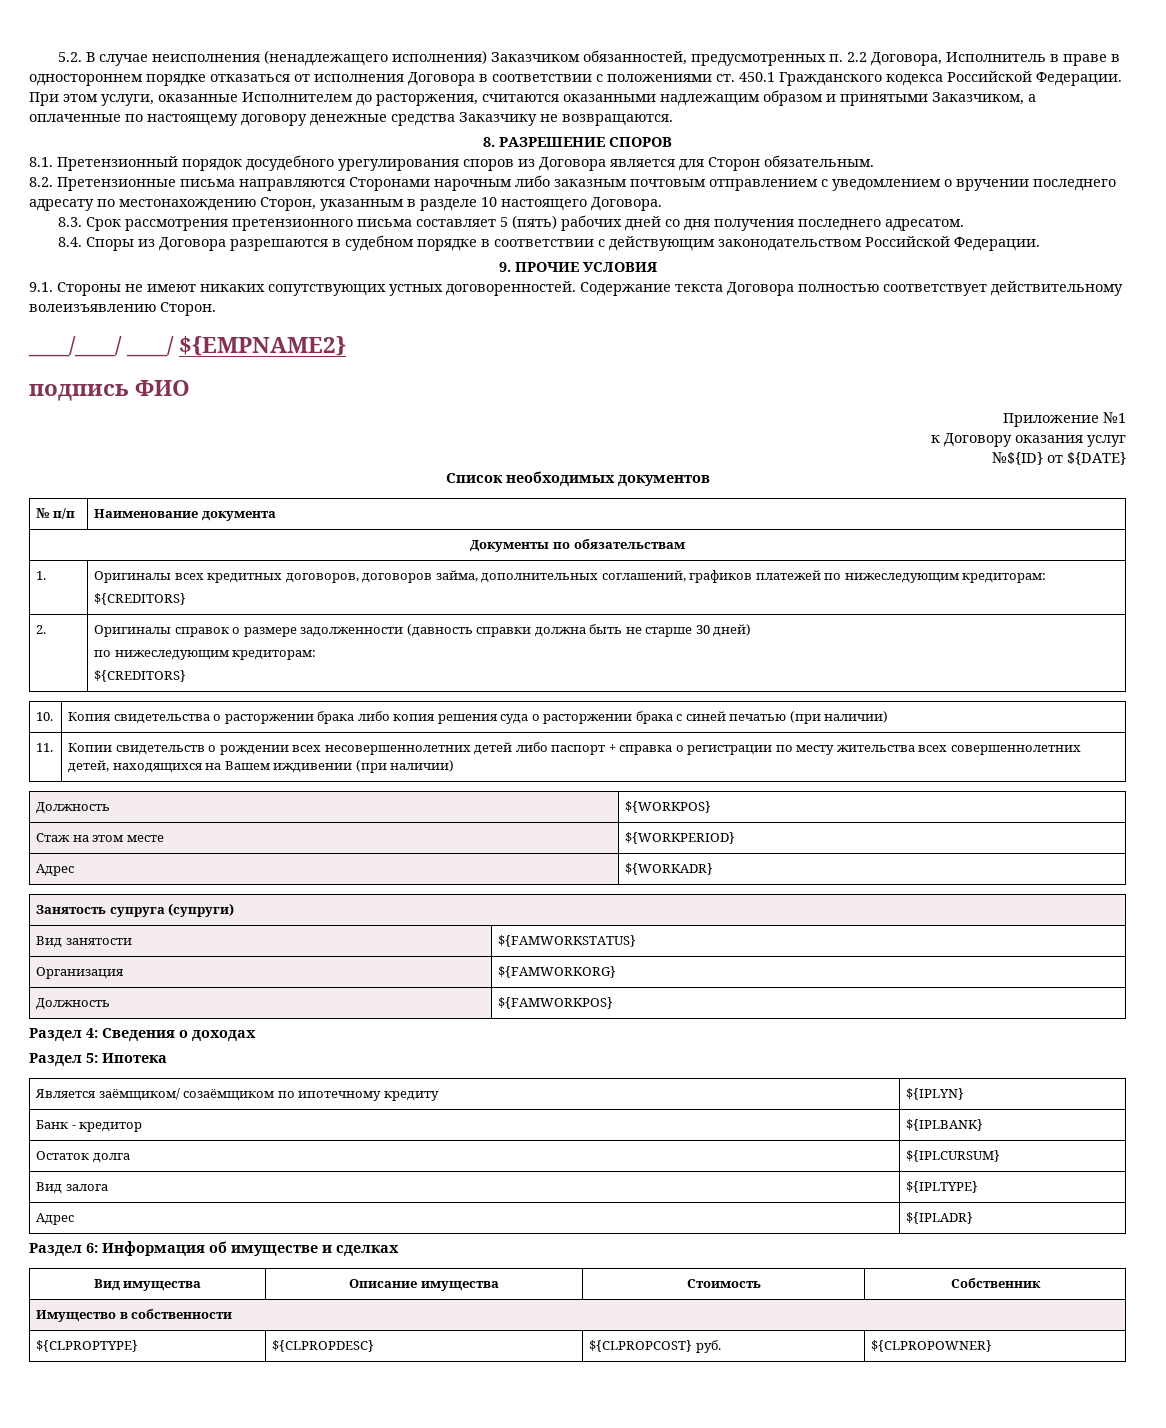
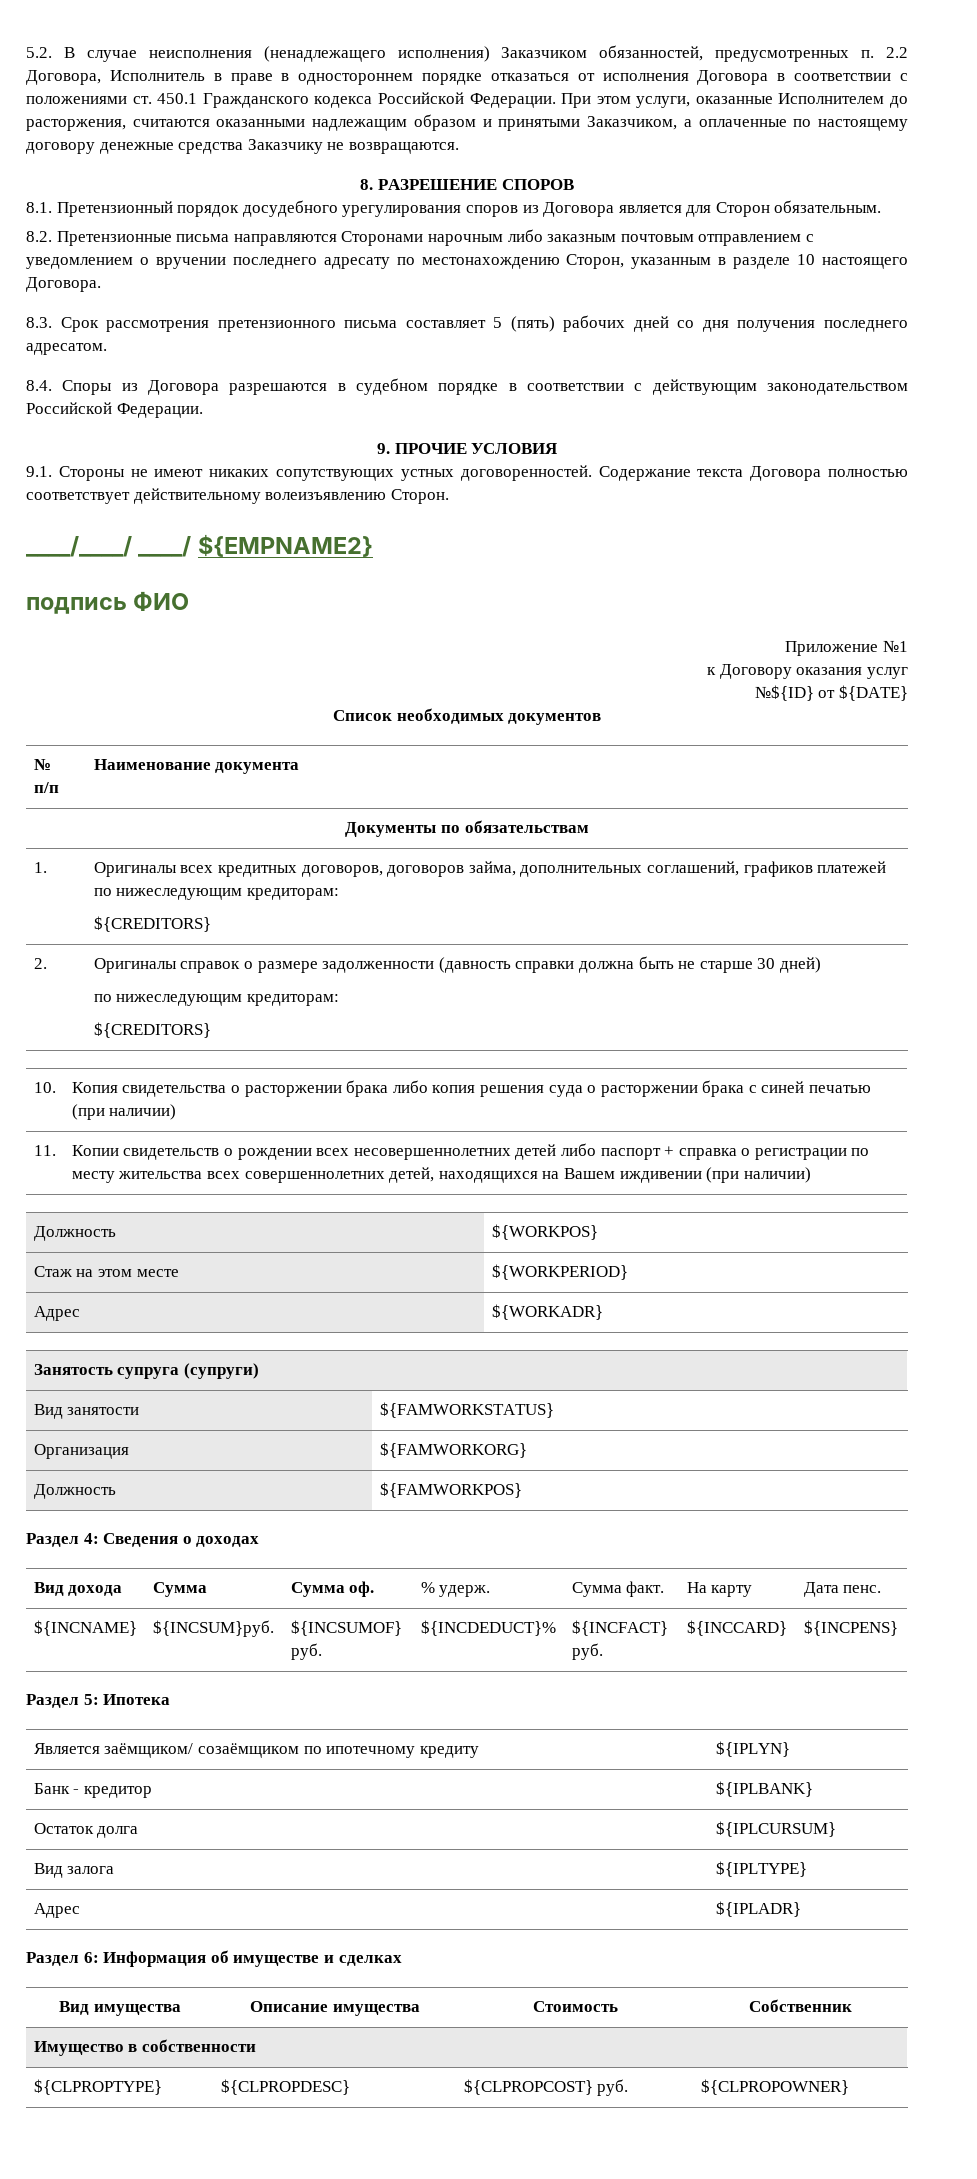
+ Вид дохода | Сумма | Сумма оф. | % удерж. | Сумма факт. | На карту | Дата пенс.
+ ${INCNAME} | ${INCSUM}руб. | ${INCSUMOF} руб. | ${INCDEDUCT}% | ${INCFACT} руб. | ${INCCARD} | ${INCPENS}

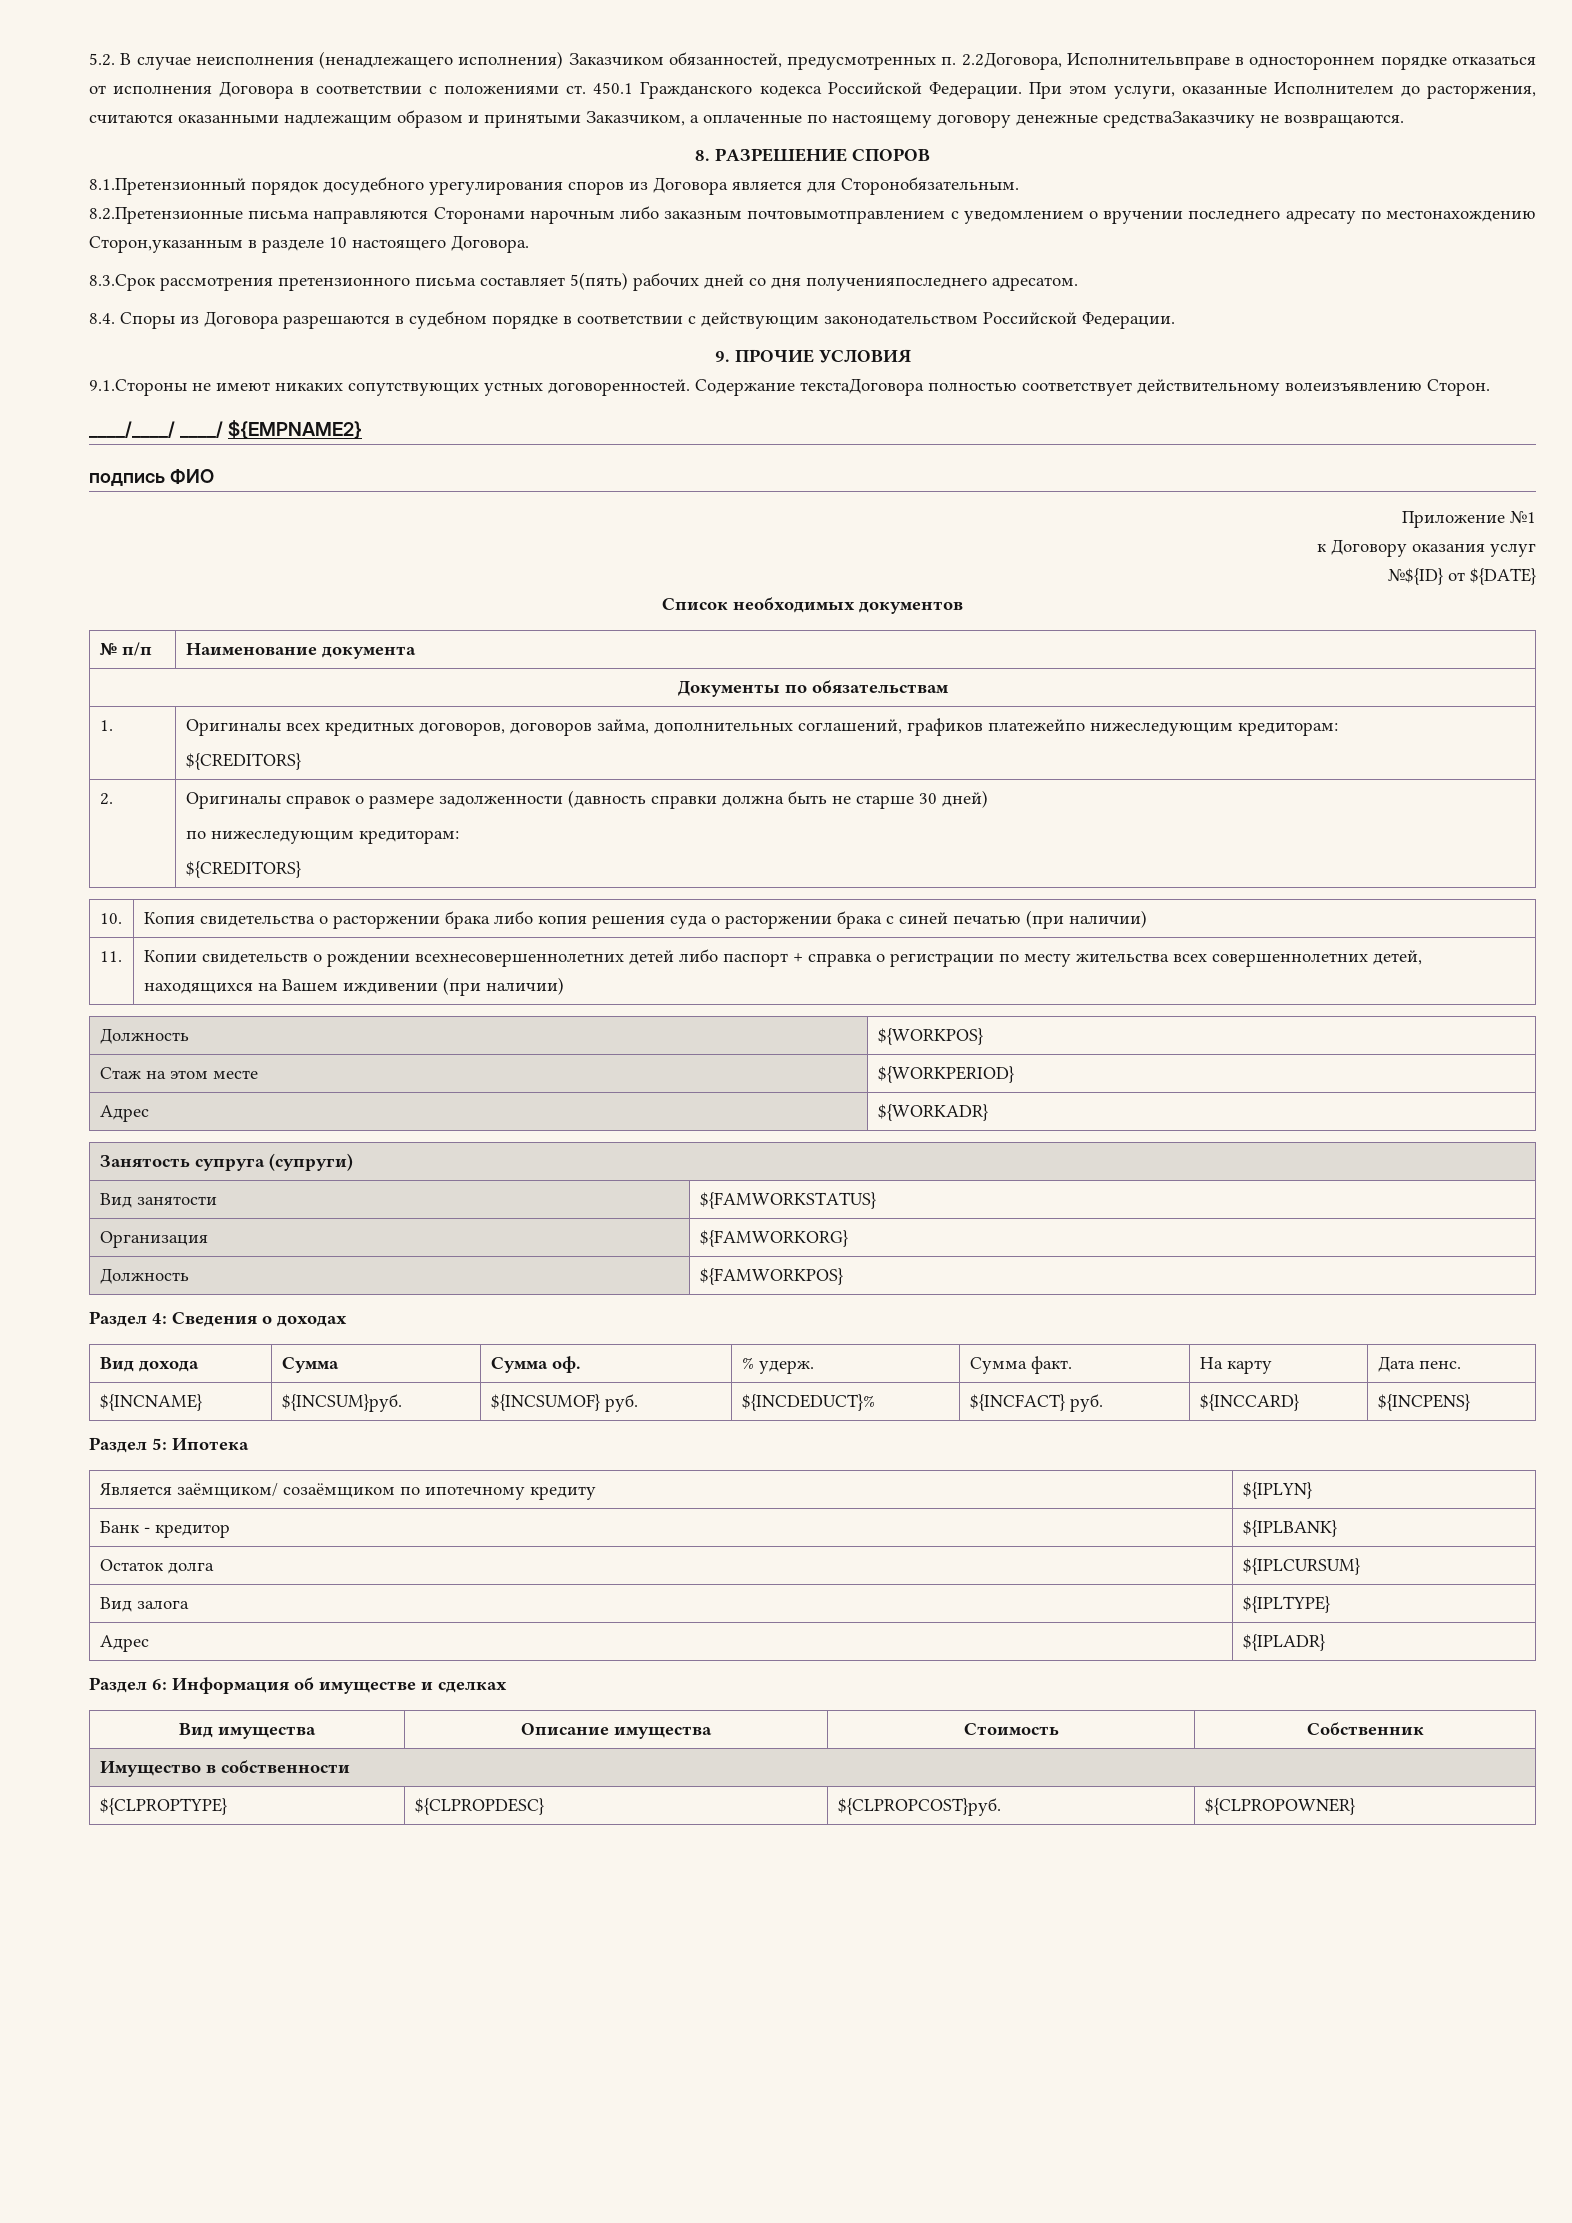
- 5.2. В случае неисполнения (ненадлежащего исполнения) Заказчиком обязанностей, предусмотренных п. 2.2 Договора, Исполнитель в праве в одностороннем порядке отказаться от исполнения Договора в соответствии с положениями ст. 450.1 Гражданского кодекса Российской Федерации.
+ 5.2. В случае неисполнения (ненадлежащего исполнения) Заказчиком обязанностей, предусмотренных п. 2.2Договора, Исполнительвправе в одностороннем порядке отказаться от исполнения Договора в соответствии с положениями ст. 450.1 Гражданского кодекса Российской Федерации.
- При этом услуги, оказанные Исполнителем до расторжения, считаются оказанными надлежащим образом и принятыми Заказчиком, а оплаченные по настоящему договору денежные средства Заказчику не возвращаются.
+ При этом услуги, оказанные Исполнителем до расторжения, считаются оказанными надлежащим образом и принятыми Заказчиком, а оплаченные по настоящему договору денежные средстваЗаказчику не возвращаются.
- 8.1. Претензионный порядок досудебного урегулирования споров из Договора является для Сторон обязательным.
- 8.2. Претензионные письма направляются Сторонами нарочным либо заказным почтовым отправлением с уведомлением о вручении последнего адресату по местонахождению Сторон, указанным в разделе 10 настоящего Договора.
+ 8.1.Претензионный порядок досудебного урегулирования споров из Договора является для Сторонобязательным.
+ 8.2.Претензионные письма направляются Сторонами нарочным либо заказным почтовымотправлением с уведомлением о вручении последнего адресату по местонахождению Сторон,указанным в разделе 10 настоящего Договора.
- 8.3. Срок рассмотрения претензионного письма составляет 5 (пять) рабочих дней со дня получения последнего адресатом.
+ 8.3.Срок рассмотрения претензионного письма составляет 5(пять) рабочих дней со дня полученияпоследнего адресатом.
- 9.1. Стороны не имеют никаких сопутствующих устных договоренностей.
+ 9.1.Стороны не имеют никаких сопутствующих устных договоренностей.
- Содержание текста Договора полностью соответствует действительному волеизъявлению Сторон.
+ Содержание текстаДоговора полностью соответствует действительному волеизъявлению Сторон.
- 1. | Оригиналы всех кредитных договоров, договоров займа, дополнительных соглашений, графиков платежей по нижеследующим кредиторам:
+ 1. | Оригиналы всех кредитных договоров, договоров займа, дополнительных соглашений, графиков платежейпо нижеследующим кредиторам:
- 11. | Копии свидетельств о рождении всех несовершеннолетних детей либо паспорт + справка о регистрации по месту жительства всех совершеннолетних детей, находящихся на Вашем иждивении (при наличии)
+ 11. | Копии свидетельств о рождении всехнесовершеннолетних детей либо паспорт + справка о регистрации по месту жительства всех совершеннолетних детей, находящихся на Вашем иждивении (при наличии)
- ${CLPROPTYPE} | ${CLPROPDESC} | ${CLPROPCOST} руб. | ${CLPROPOWNER}
+ ${CLPROPTYPE} | ${CLPROPDESC} | ${CLPROPCOST}руб. | ${CLPROPOWNER}

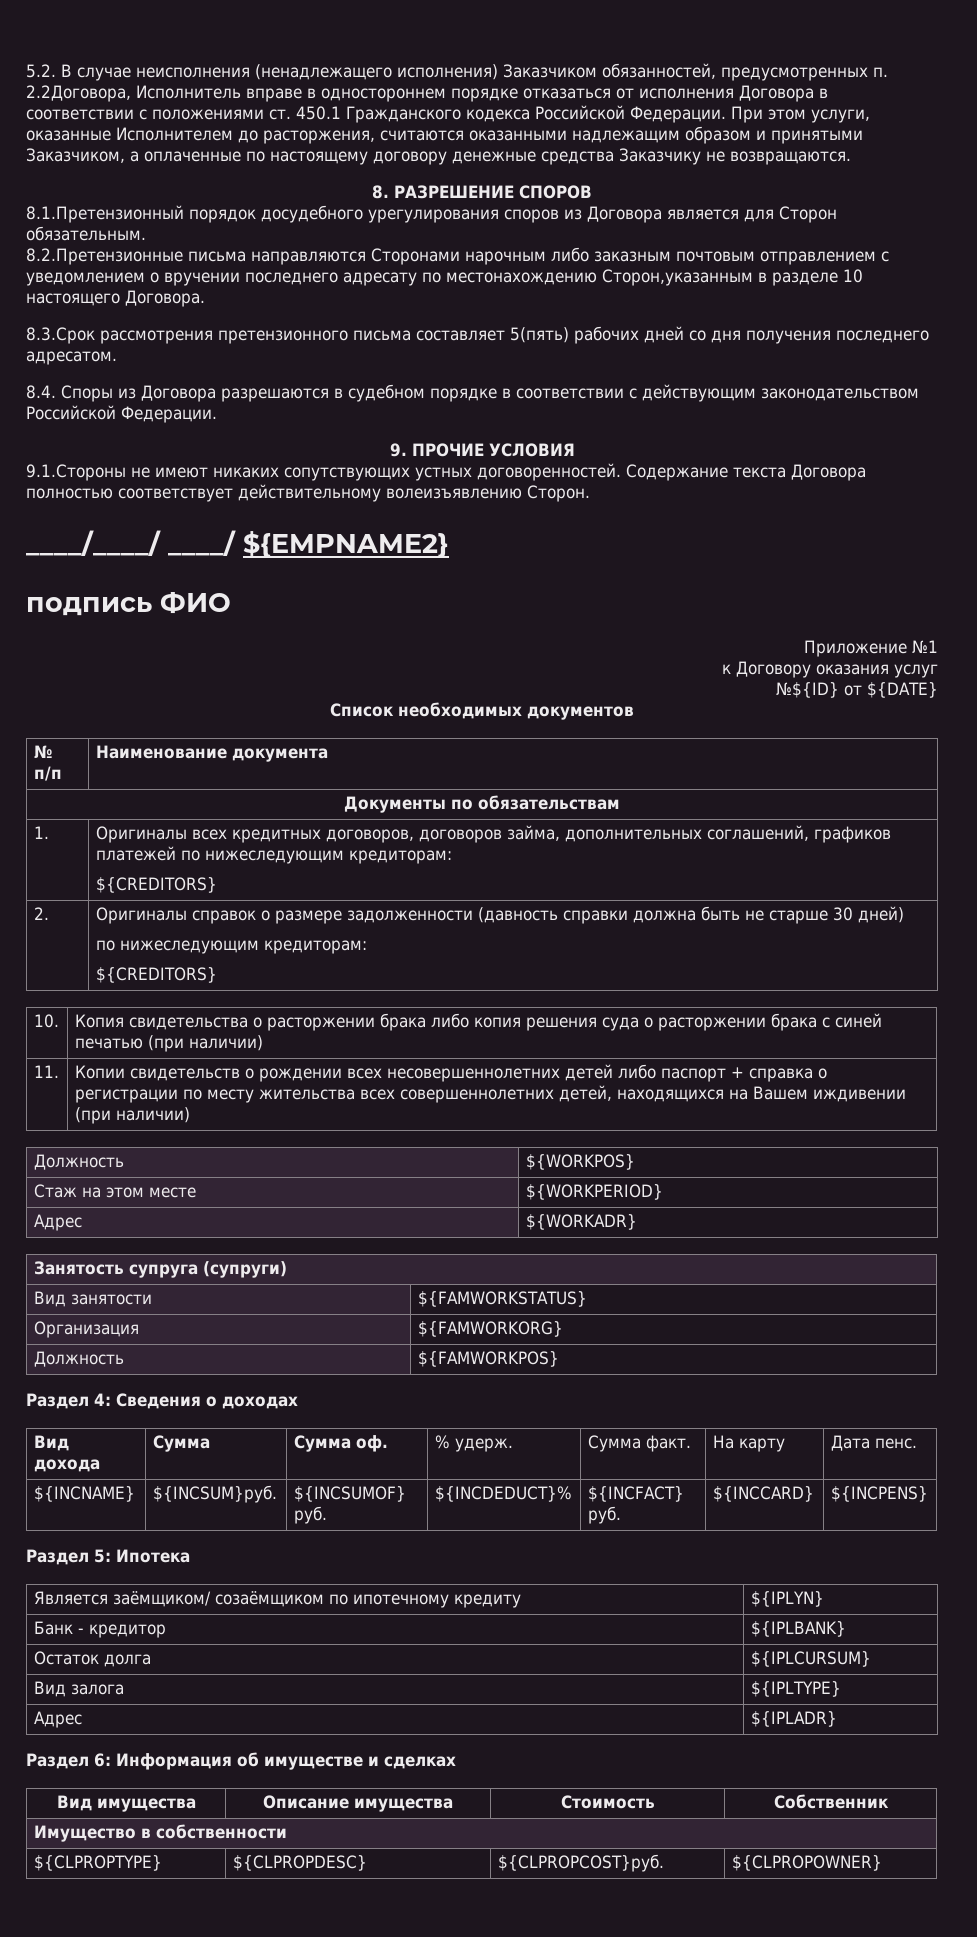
- 5.2. В случае неисполнения (ненадлежащего исполнения) Заказчиком обязанностей, предусмотренных п. 2.2Договора, Исполнительвправе в одностороннем порядке отказаться от исполнения Договора в соответствии с положениями ст. 450.1 Гражданского кодекса Российской Федерации.
+ 5.2. В случае неисполнения (ненадлежащего исполнения) Заказчиком обязанностей, предусмотренных п. 2.2Договора, Исполнитель вправе в одностороннем порядке отказаться от исполнения Договора в соответствии с положениями ст. 450.1 Гражданского кодекса Российской Федерации.
- При этом услуги, оказанные Исполнителем до расторжения, считаются оказанными надлежащим образом и принятыми Заказчиком, а оплаченные по настоящему договору денежные средстваЗаказчику не возвращаются.
+ При этом услуги, оказанные Исполнителем до расторжения, считаются оказанными надлежащим образом и принятыми Заказчиком, а оплаченные по настоящему договору денежные средства Заказчику не возвращаются.
- 8.1.Претензионный порядок досудебного урегулирования споров из Договора является для Сторонобязательным.
+ 8.1.Претензионный порядок досудебного урегулирования споров из Договора является для Сторон обязательным.
- 8.2.Претензионные письма направляются Сторонами нарочным либо заказным почтовымотправлением с уведомлением о вручении последнего адресату по местонахождению Сторон,указанным в разделе 10 настоящего Договора.
+ 8.2.Претензионные письма направляются Сторонами нарочным либо заказным почтовым отправлением с уведомлением о вручении последнего адресату по местонахождению Сторон,указанным в разделе 10 настоящего Договора.
- 8.3.Срок рассмотрения претензионного письма составляет 5(пять) рабочих дней со дня полученияпоследнего адресатом.
+ 8.3.Срок рассмотрения претензионного письма составляет 5(пять) рабочих дней со дня получения последнего адресатом.
- Содержание текстаДоговора полностью соответствует действительному волеизъявлению Сторон.
+ Содержание текста Договора полностью соответствует действительному волеизъявлению Сторон.
- 1. | Оригиналы всех кредитных договоров, договоров займа, дополнительных соглашений, графиков платежейпо нижеследующим кредиторам:
+ 1. | Оригиналы всех кредитных договоров, договоров займа, дополнительных соглашений, графиков платежей по нижеследующим кредиторам:
- 11. | Копии свидетельств о рождении всехнесовершеннолетних детей либо паспорт + справка о регистрации по месту жительства всех совершеннолетних детей, находящихся на Вашем иждивении (при наличии)
+ 11. | Копии свидетельств о рождении всех несовершеннолетних детей либо паспорт + справка о регистрации по месту жительства всех совершеннолетних детей, находящихся на Вашем иждивении (при наличии)

